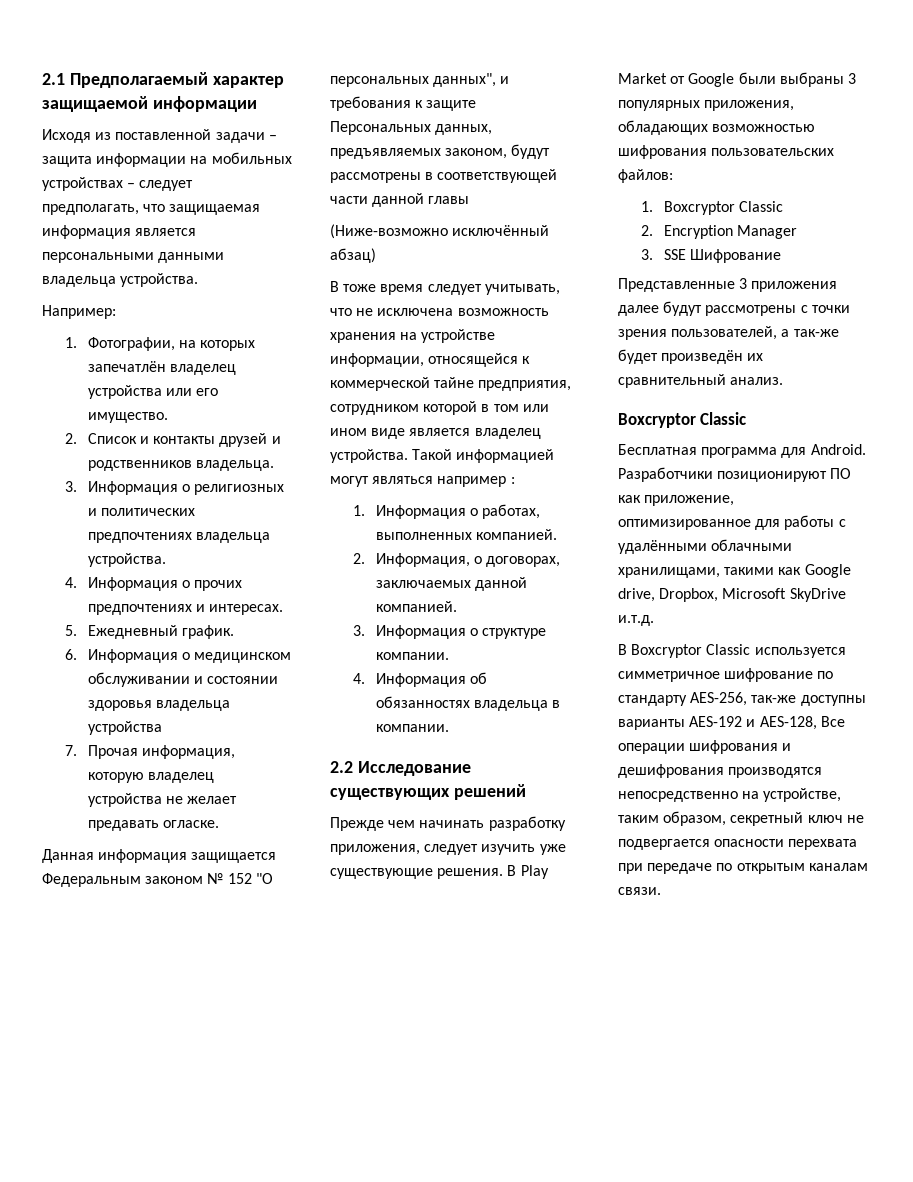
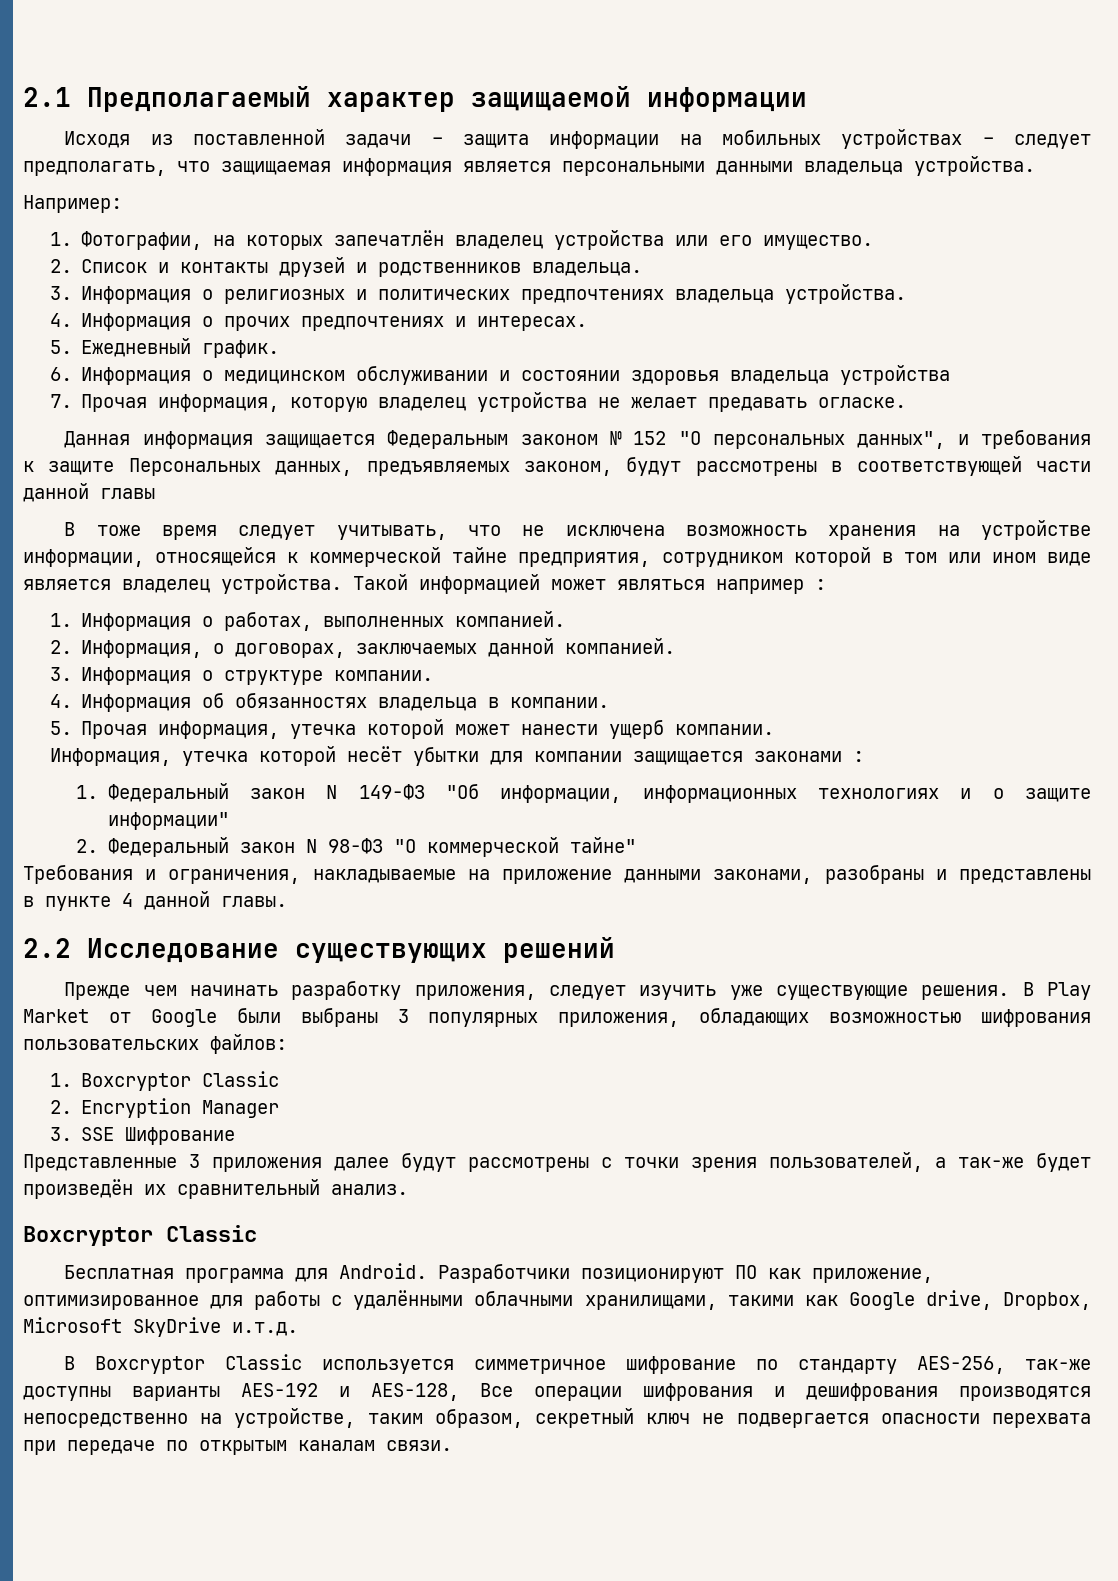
- (Ниже-возможно исключённый абзац)
- Такой информацией могут являться например :
+ Такой информацией может являться например :
+ 5. Прочая информация, утечка которой может нанести ущерб компании.
+ Информация, утечка которой несёт убытки для компании защищается законами :
+ 1. Федеральный закон N 149-ФЗ "Об информации, информационных технологиях и о защите информации"
+ 2. Федеральный закон N 98-ФЗ "О коммерческой тайне"
+ Требования и ограничения, накладываемые на приложение данными законами, разобраны и представлены в пункте 4 данной главы.

